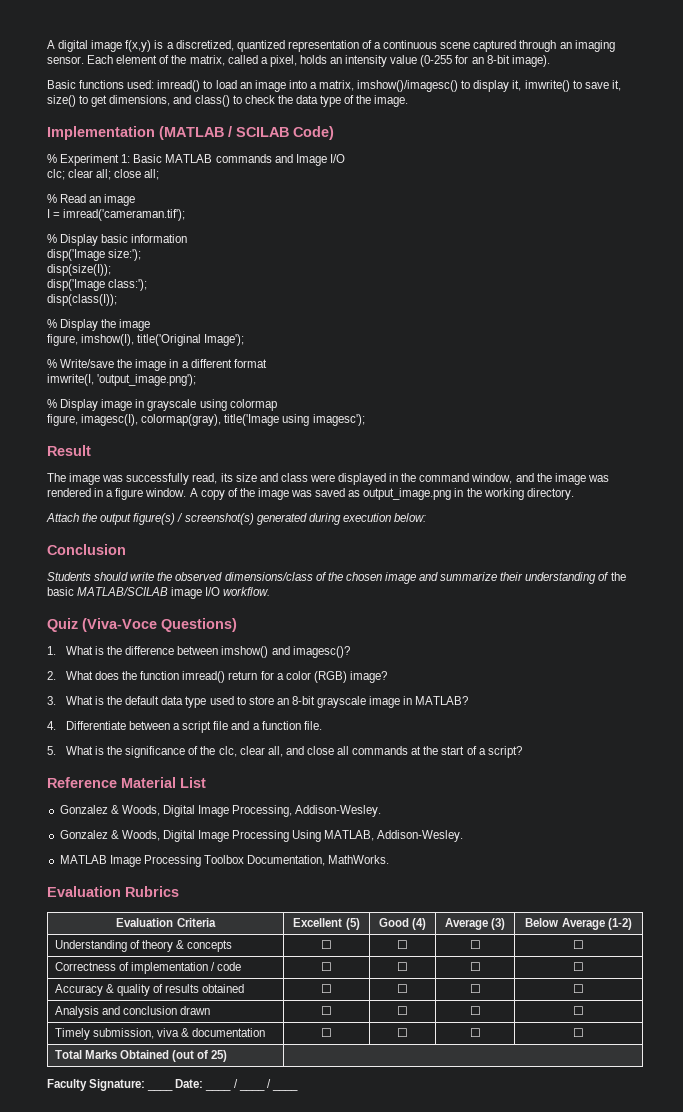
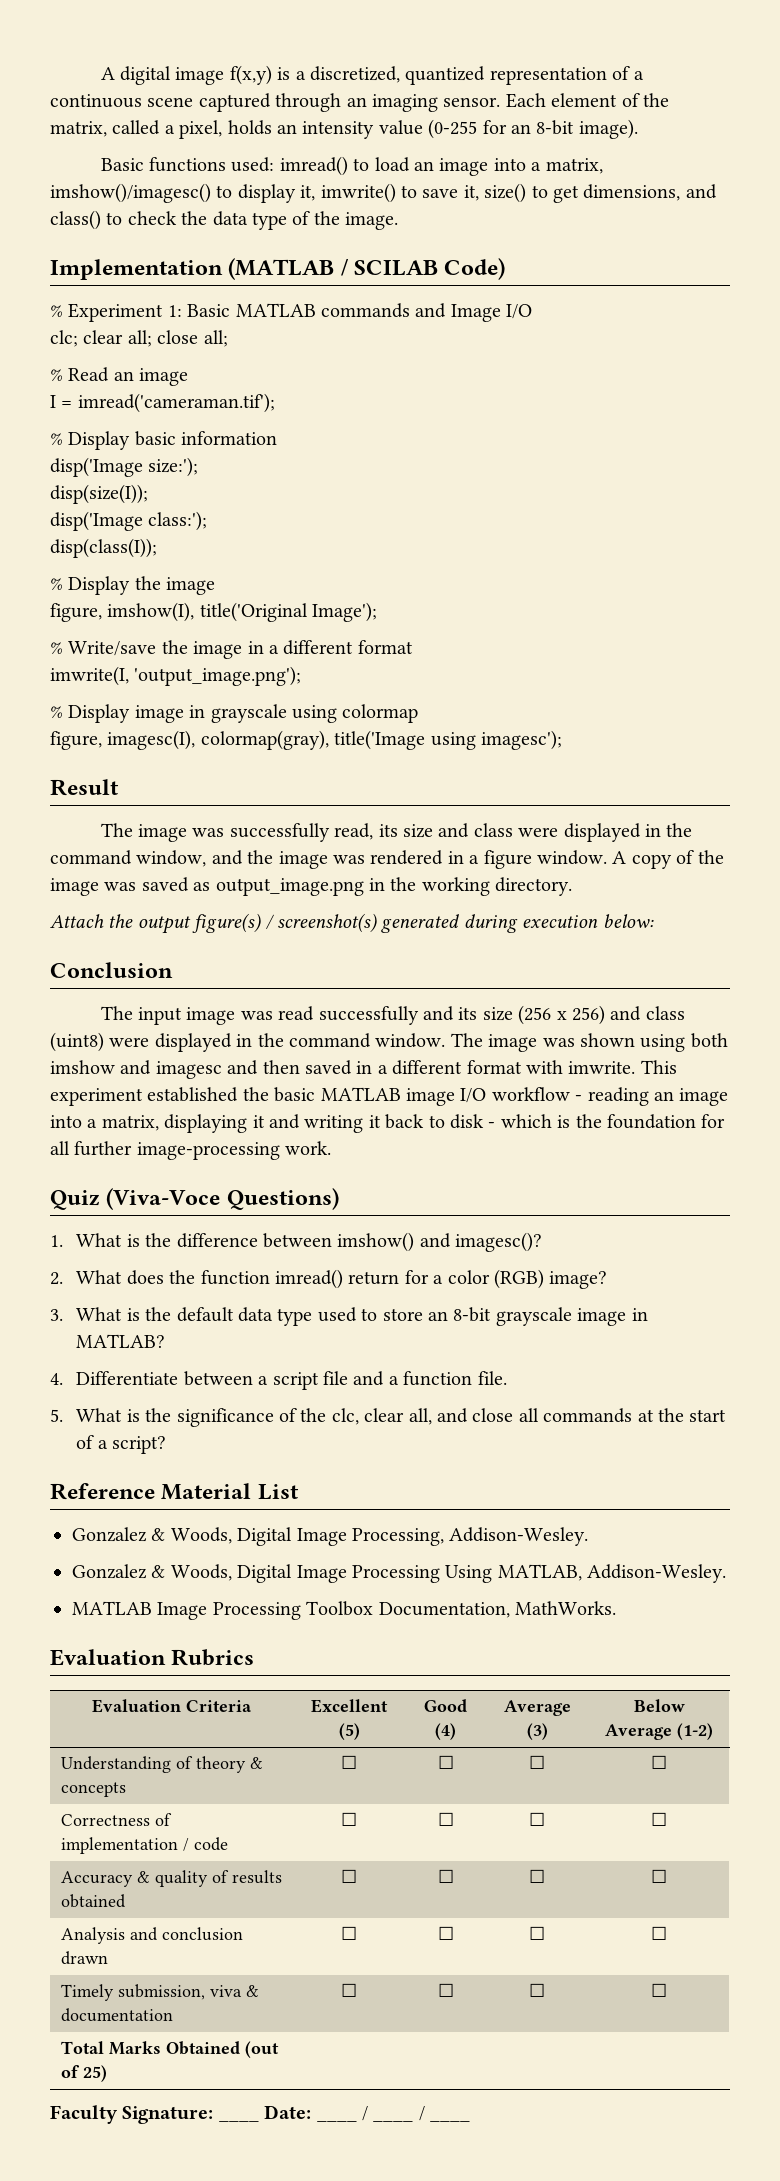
- Students should write the observed dimensions/class of the chosen image and summarize their understanding of the basic MATLAB/SCILAB image I/O workflow.
+ The input image was read successfully and its size (256 x 256) and class (uint8) were displayed in the command window. The image was shown using both imshow and imagesc and then saved in a different format with imwrite. This experiment established the basic MATLAB image I/O workflow - reading an image into a matrix, displaying it and writing it back to disk - which is the foundation for all further image-processing work.

